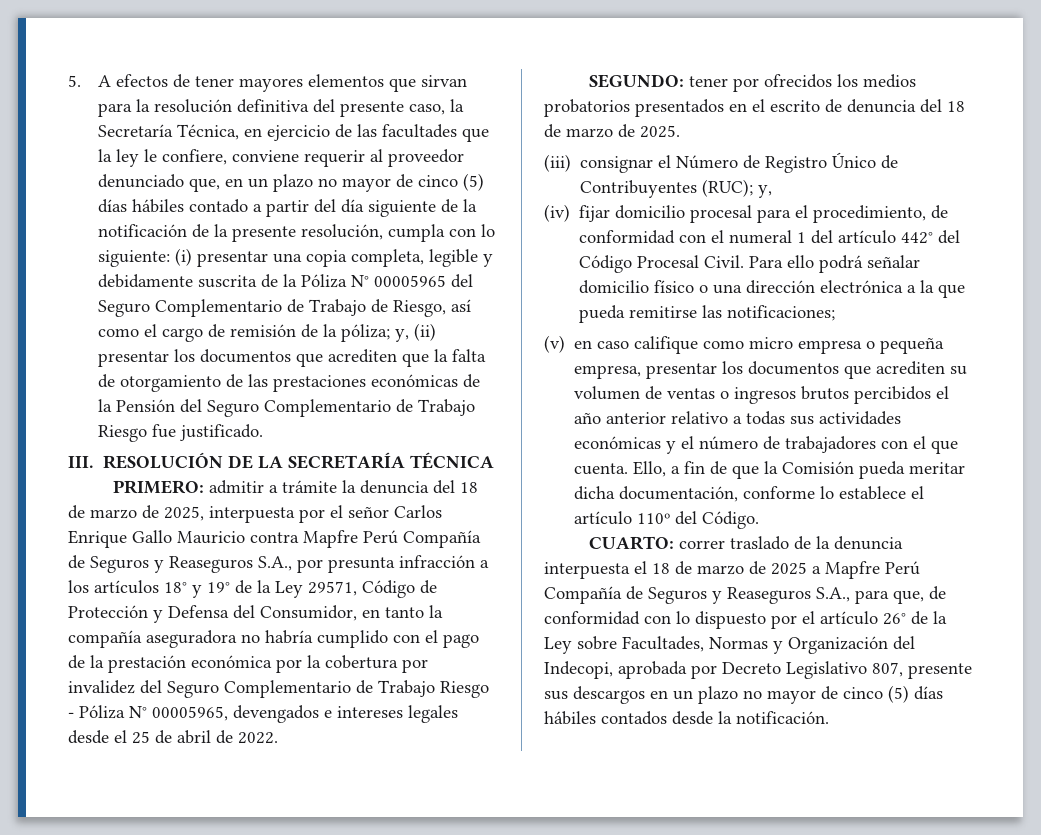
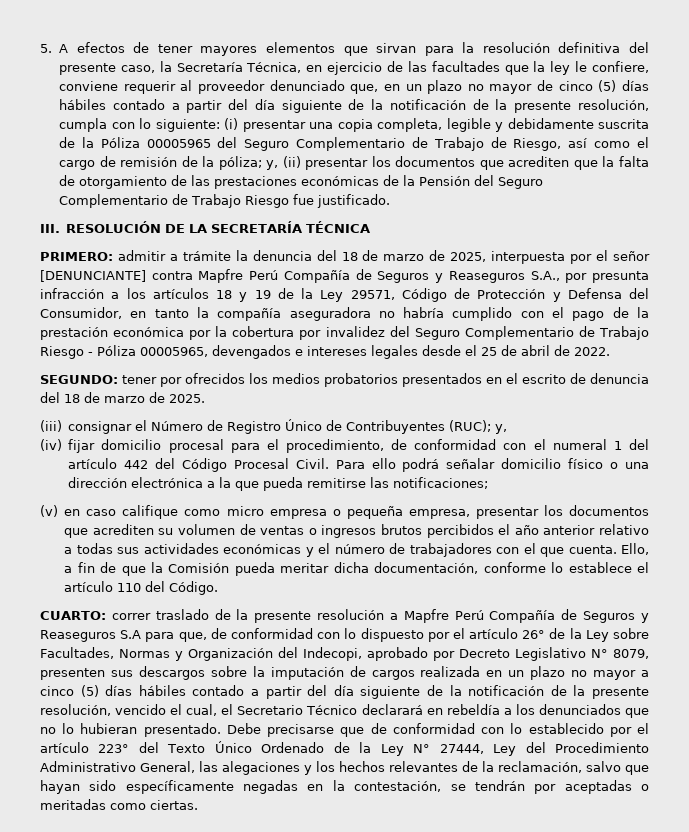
- (i) presentar una copia completa, legible y debidamente suscrita de la Póliza N° 00005965 del Seguro Complementario de Trabajo de Riesgo, así como el cargo de remisión de la póliza;
+ (i) presentar una copia completa, legible y debidamente suscrita de la Póliza 00005965 del Seguro Complementario de Trabajo de Riesgo, así como el cargo de remisión de la póliza;
- admitir a trámite la denuncia del 18 de marzo de 2025, interpuesta por el señor Carlos Enrique Gallo Mauricio contra Mapfre Perú Compañía de Seguros y Reaseguros S.A., por presunta infracción a los artículos 18° y 19° de la Ley 29571, Código de Protección y Defensa del Consumidor, en tanto la compañía aseguradora no habría cumplido con el pago de la prestación económica por la cobertura por invalidez del Seguro Complementario de Trabajo Riesgo - Póliza N° 00005965, devengados e intereses legales desde el 25 de abril de 2022.
+ admitir a trámite la denuncia del 18 de marzo de 2025, interpuesta por el señor [DENUNCIANTE] contra Mapfre Perú Compañía de Seguros y Reaseguros S.A., por presunta infracción a los artículos 18 y 19 de la Ley 29571, Código de Protección y Defensa del Consumidor, en tanto la compañía aseguradora no habría cumplido con el pago de la prestación económica por la cobertura por invalidez del Seguro Complementario de Trabajo Riesgo - Póliza 00005965, devengados e intereses legales desde el 25 de abril de 2022.
- (iv) fijar domicilio procesal para el procedimiento, de conformidad con el numeral 1 del artículo 442° del Código Procesal Civil.
+ (iv) fijar domicilio procesal para el procedimiento, de conformidad con el numeral 1 del artículo 442 del Código Procesal Civil.
- Ello, a fin de que la Comisión pueda meritar dicha documentación, conforme lo establece el artículo 110º del Código.
+ Ello, a fin de que la Comisión pueda meritar dicha documentación, conforme lo establece el artículo 110 del Código.
- CUARTO: correr traslado de la denuncia interpuesta el 18 de marzo de 2025 a Mapfre Perú Compañía de Seguros y Reaseguros S.A., para que, de conformidad con lo dispuesto por el artículo 26° de la Ley sobre Facultades, Normas y Organización del Indecopi, aprobada por Decreto Legislativo 807, presente sus descargos en un plazo no mayor de cinco (5) días hábiles contados desde la notificación.
+ CUARTO: correr traslado de la presente resolución a Mapfre Perú Compañía de Seguros y Reaseguros S.A para que, de conformidad con lo dispuesto por el artículo 26° de la Ley sobre Facultades, Normas y Organización del Indecopi, aprobado por Decreto Legislativo N° 8079, presenten sus descargos sobre la imputación de cargos realizada en un plazo no mayor a cinco (5) días hábiles contado a partir del día siguiente de la notificación de la presente resolución, vencido el cual, el Secretario Técnico declarará en rebeldía a los denunciados que no lo hubieran presentado. Debe precisarse que de conformidad con lo establecido por el artículo 223° del Texto Único Ordenado de la Ley N° 27444, Ley del Procedimiento Administrativo General, las alegaciones y los hechos relevantes de la reclamación, salvo que hayan sido específicamente negadas en la contestación, se tendrán por aceptadas o meritadas como ciertas.

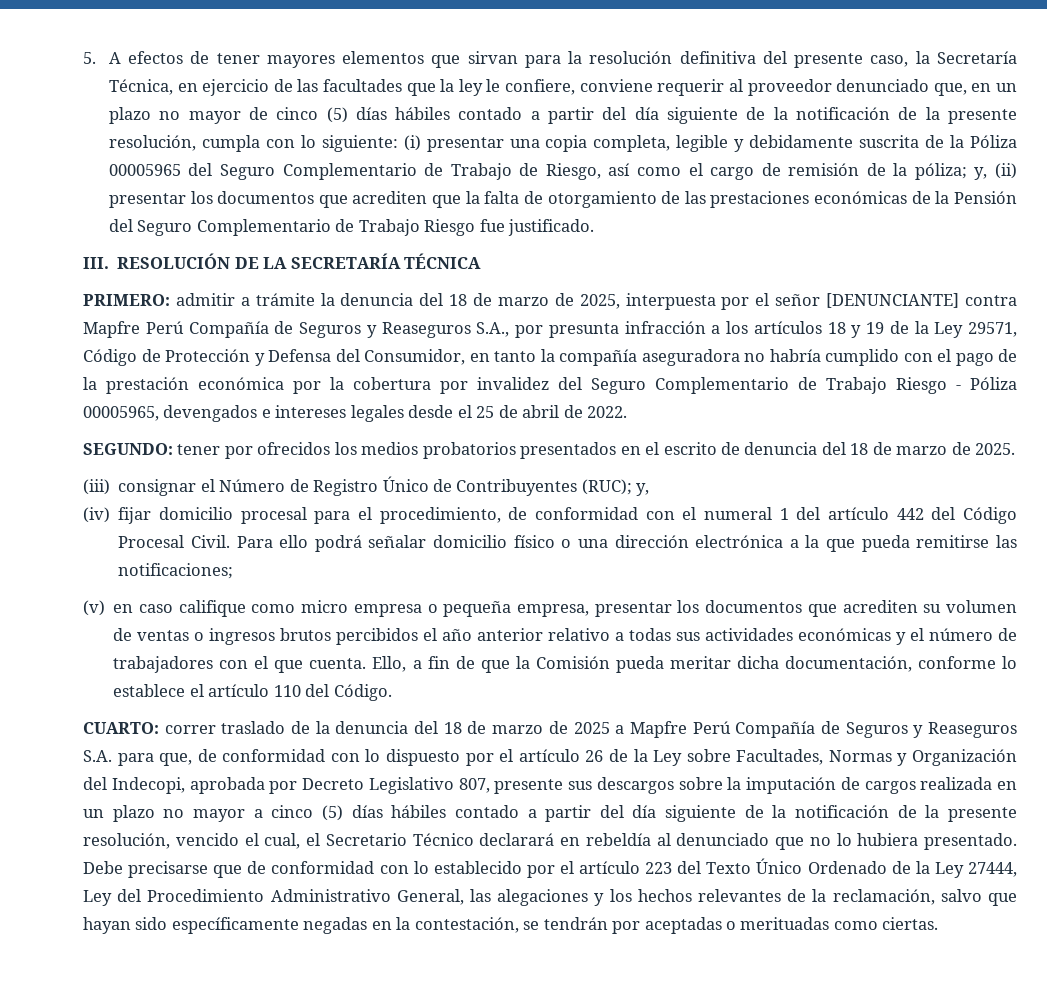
- correr traslado de la presente resolución a Mapfre Perú Compañía de Seguros y Reaseguros S.A para que, de conformidad con lo dispuesto por el artículo 26° de la Ley sobre Facultades, Normas y Organización del Indecopi, aprobado por Decreto Legislativo N° 8079, presenten sus descargos sobre la imputación de cargos realizada en un plazo no mayor a cinco (5) días hábiles contado a partir del día siguiente de la notificación de la presente resolución, vencido el cual, el Secretario Técnico declarará en rebeldía a los denunciados que no lo hubieran presentado.
+ correr traslado de la denuncia del 18 de marzo de 2025 a Mapfre Perú Compañía de Seguros y Reaseguros S.A. para que, de conformidad con lo dispuesto por el artículo 26 de la Ley sobre Facultades, Normas y Organización del Indecopi, aprobada por Decreto Legislativo 807, presente sus descargos sobre la imputación de cargos realizada en un plazo no mayor a cinco (5) días hábiles contado a partir del día siguiente de la notificación de la presente resolución, vencido el cual, el Secretario Técnico declarará en rebeldía al denunciado que no lo hubiera presentado.
- Debe precisarse que de conformidad con lo establecido por el artículo 223° del Texto Único Ordenado de la Ley N° 27444, Ley del Procedimiento Administrativo General, las alegaciones y los hechos relevantes de la reclamación, salvo que hayan sido específicamente negadas en la contestación, se tendrán por aceptadas o meritadas como ciertas.
+ Debe precisarse que de conformidad con lo establecido por el artículo 223 del Texto Único Ordenado de la Ley 27444, Ley del Procedimiento Administrativo General, las alegaciones y los hechos relevantes de la reclamación, salvo que hayan sido específicamente negadas en la contestación, se tendrán por aceptadas o merituadas como ciertas.

